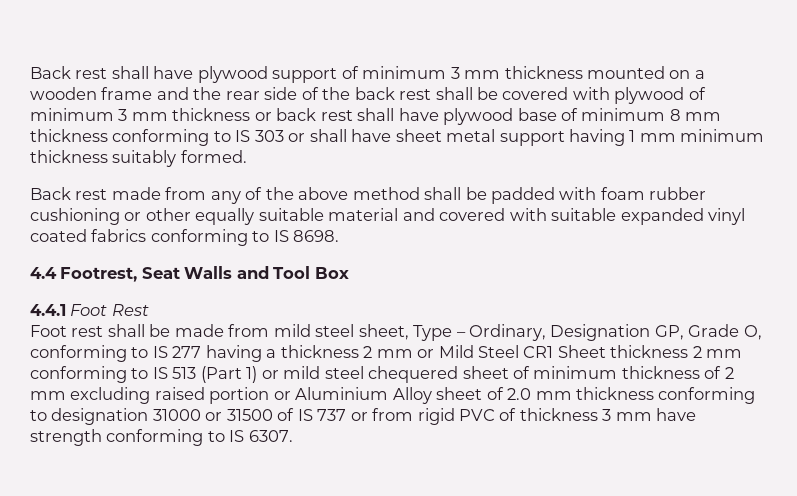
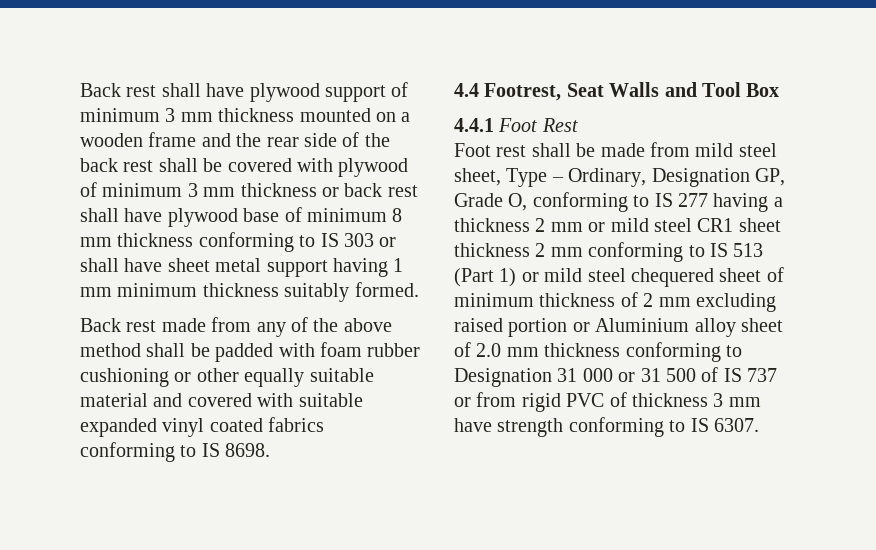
- Foot rest shall be made from mild steel sheet, Type – Ordinary, Designation GP, Grade O, conforming to IS 277 having a thickness 2 mm or Mild Steel CR1 Sheet thickness 2 mm conforming to IS 513 (Part 1) or mild steel chequered sheet of minimum thickness of 2 mm excluding raised portion or Aluminium Alloy sheet of 2.0 mm thickness conforming to designation 31000 or 31500 of IS 737 or from rigid PVC of thickness 3 mm have strength conforming to IS 6307.
+ Foot rest shall be made from mild steel sheet, Type – Ordinary, Designation GP, Grade O, conforming to IS 277 having a thickness 2 mm or mild steel CR1 sheet thickness 2 mm conforming to IS 513 (Part 1) or mild steel chequered sheet of minimum thickness of 2 mm excluding raised portion or Aluminium alloy sheet of 2.0 mm thickness conforming to Designation 31 000 or 31 500 of IS 737 or from rigid PVC of thickness 3 mm have strength conforming to IS 6307.

